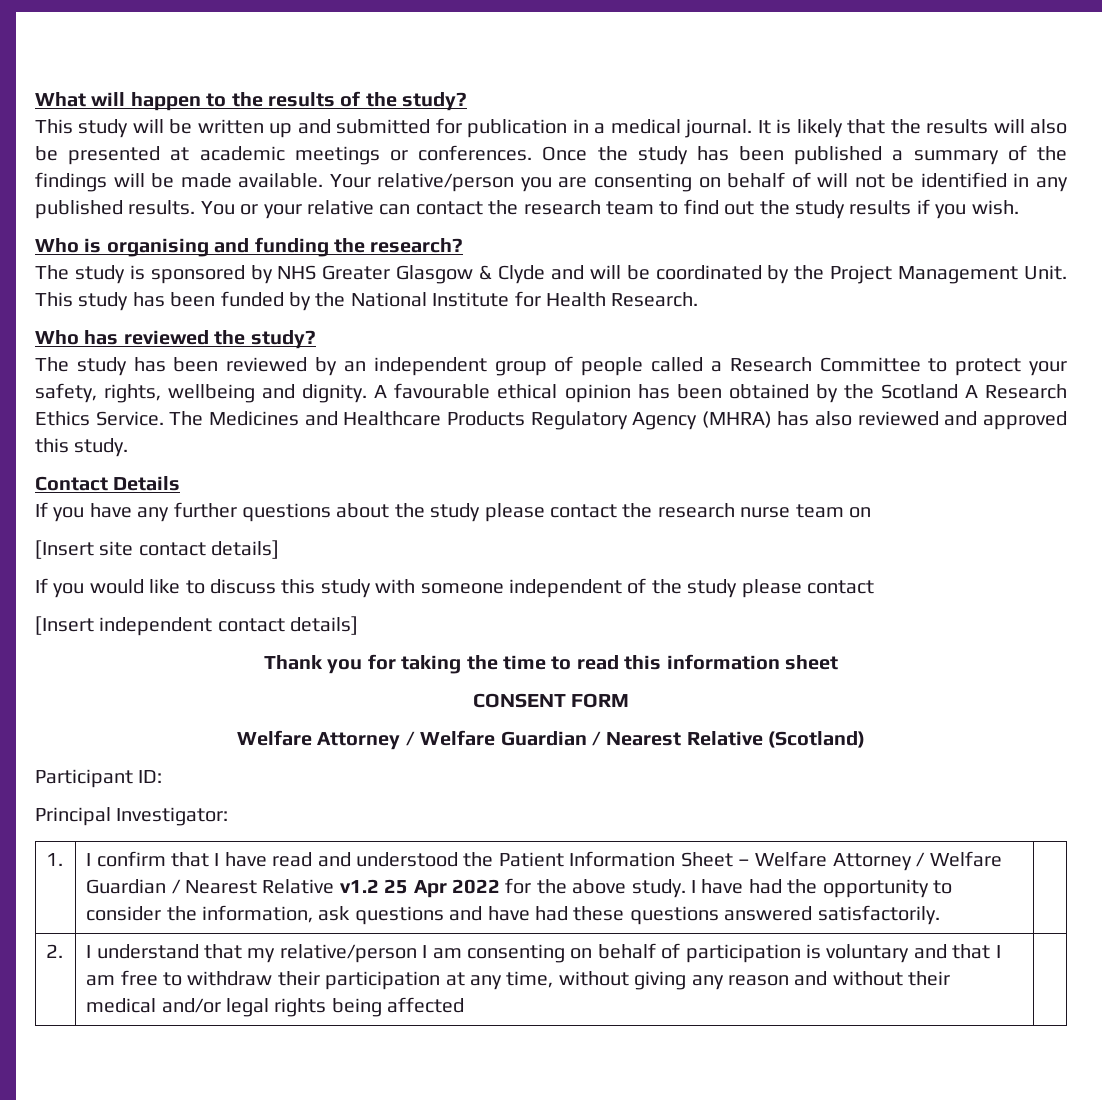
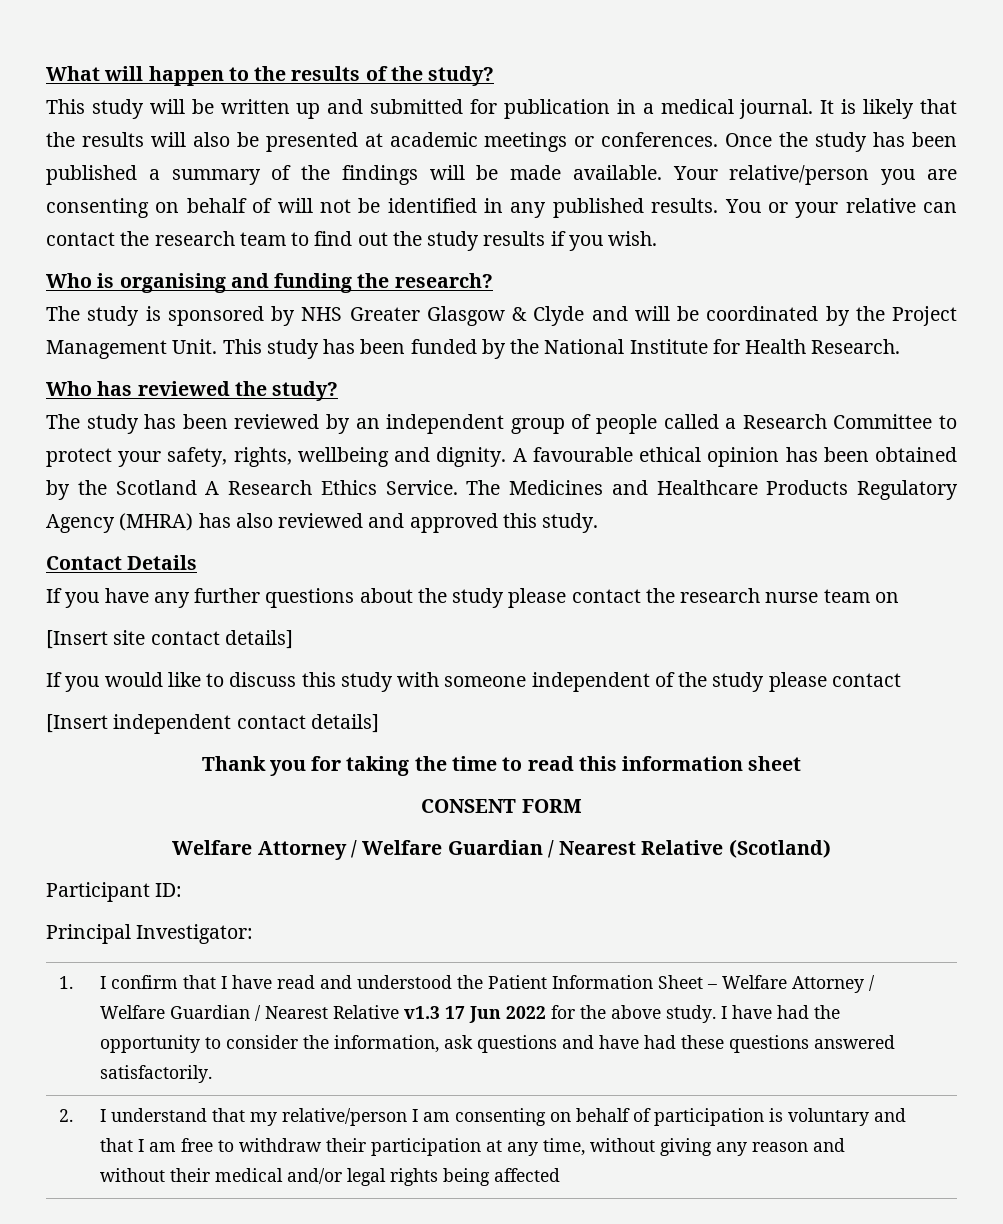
- I confirm that I have read and understood the Patient Information Sheet – Welfare Attorney / Welfare Guardian / Nearest Relative v1.2 25 Apr 2022 for the above study.
+ I confirm that I have read and understood the Patient Information Sheet – Welfare Attorney / Welfare Guardian / Nearest Relative v1.3 17 Jun 2022 for the above study.

